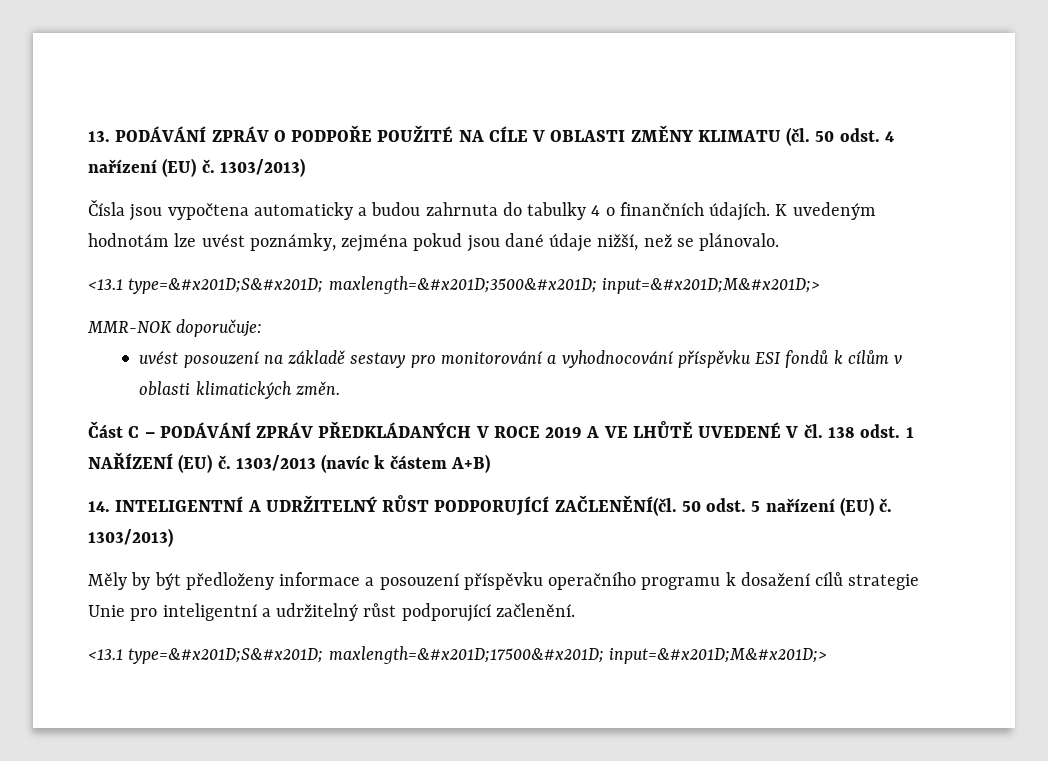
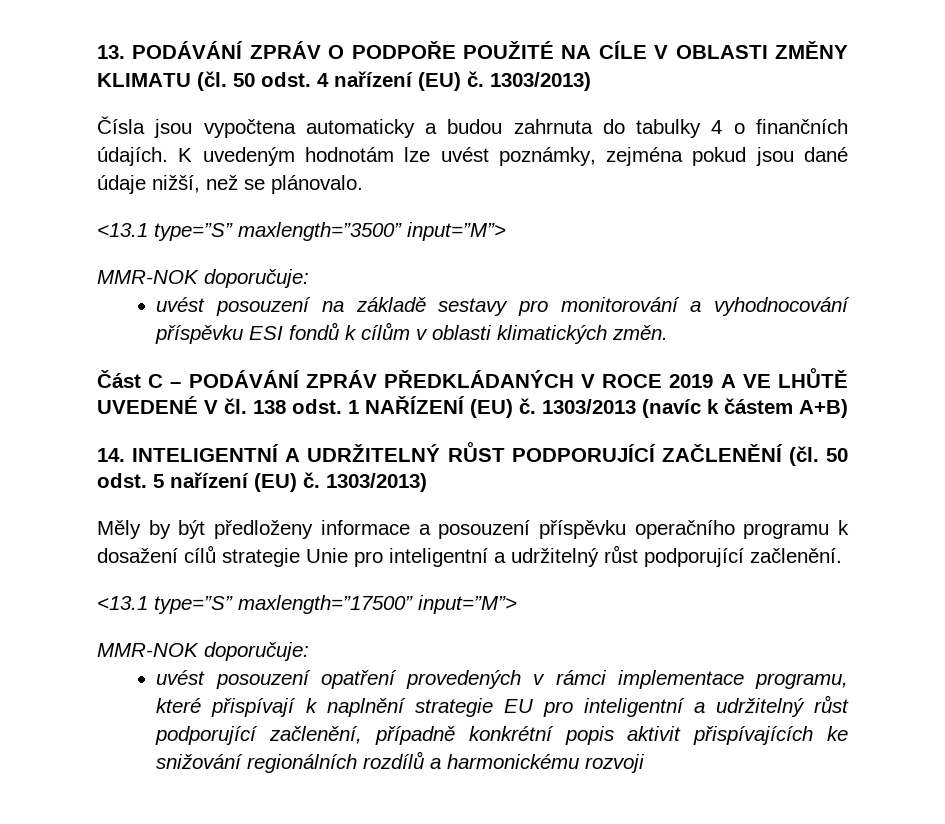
- <13.1 type=&#x201D;S&#x201D; maxlength=&#x201D;3500&#x201D; input=&#x201D;M&#x201D;>
+ <13.1 type=”S” maxlength=”3500” input=”M”>
- 14. INTELIGENTNÍ A UDRŽITELNÝ RŮST PODPORUJÍCÍ ZAČLENĚNÍ(čl. 50 odst. 5 nařízení (EU) č.
+ 14. INTELIGENTNÍ A UDRŽITELNÝ RŮST PODPORUJÍCÍ ZAČLENĚNÍ (čl. 50 odst. 5 nařízení (EU) č.
- <13.1 type=&#x201D;S&#x201D; maxlength=&#x201D;17500&#x201D; input=&#x201D;M&#x201D;>
+ <13.1 type=”S” maxlength=”17500” input=”M”>
+ MMR-NOK doporučuje:
+ uvést posouzení opatření provedených v rámci implementace programu, které přispívají k naplnění strategie EU pro inteligentní a udržitelný růst podporující začlenění, případně konkrétní popis aktivit přispívajících ke snižování regionálních rozdílů a harmonickému rozvoji

